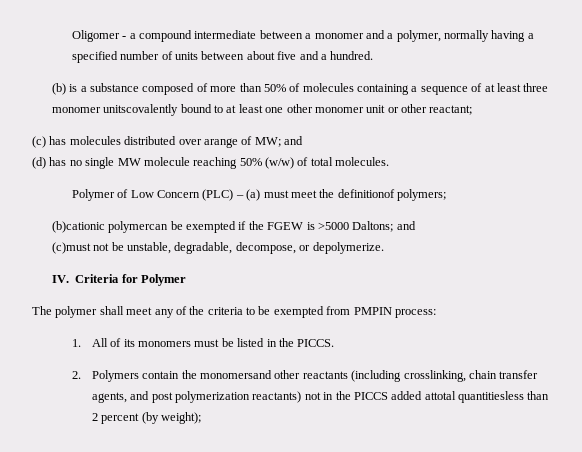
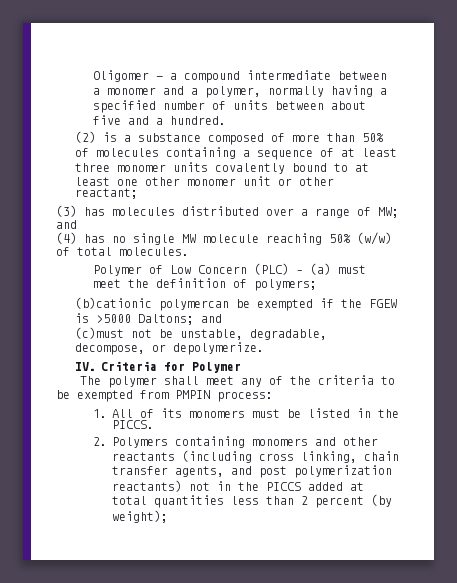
- (b) is a substance composed of more than 50% of molecules containing a sequence of at least three monomer unitscovalently bound to at least one other monomer unit or other reactant;
+ (2) is a substance composed of more than 50% of molecules containing a sequence of at least three monomer units covalently bound to at least one other monomer unit or other reactant;
- (c) has molecules distributed over arange of MW; and
+ (3) has molecules distributed over a range of MW; and
- (d) has no single MW molecule reaching 50% (w/w) of total molecules.
+ (4) has no single MW molecule reaching 50% (w/w) of total molecules.
- Polymer of Low Concern (PLC) – (a) must meet the definitionof polymers;
+ Polymer of Low Concern (PLC) – (a) must meet the definition of polymers;
- 2. Polymers contain the monomersand other reactants (including crosslinking, chain transfer agents, and post polymerization reactants) not in the PICCS added attotal quantitiesless than 2 percent (by weight);
+ 2. Polymers containing monomers and other reactants (including cross linking, chain transfer agents, and post polymerization reactants) not in the PICCS added at total quantities less than 2 percent (by weight);

